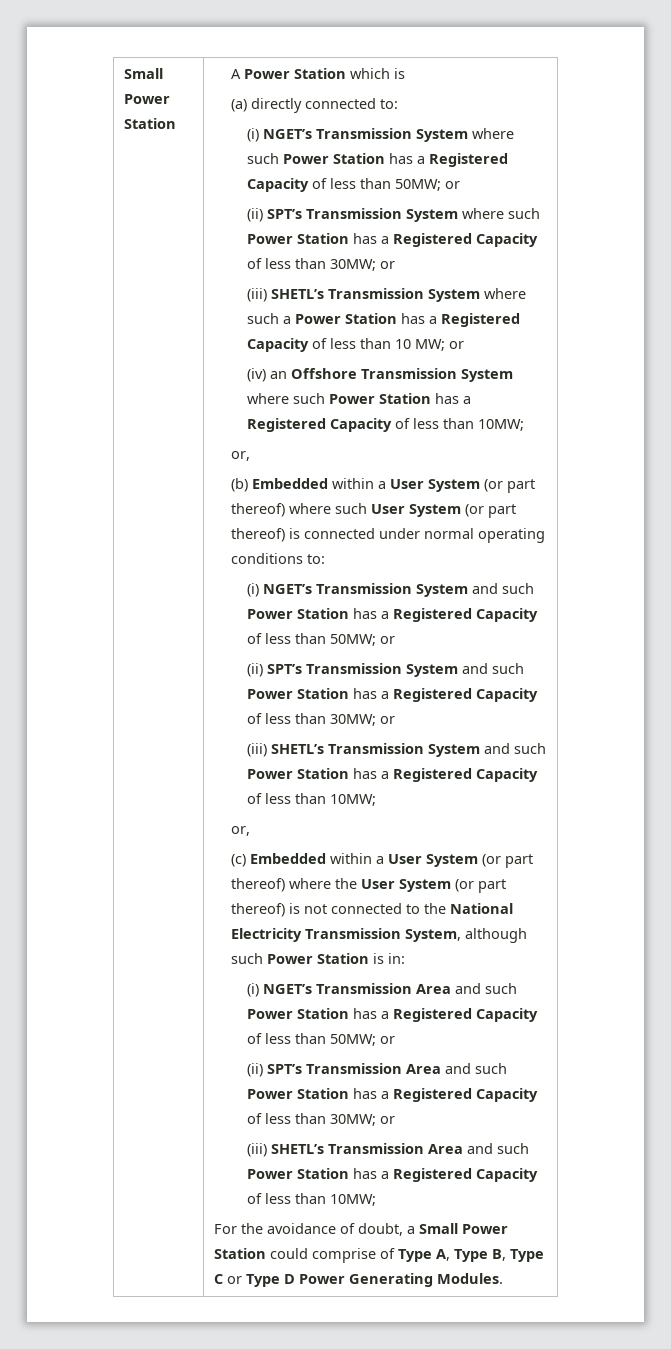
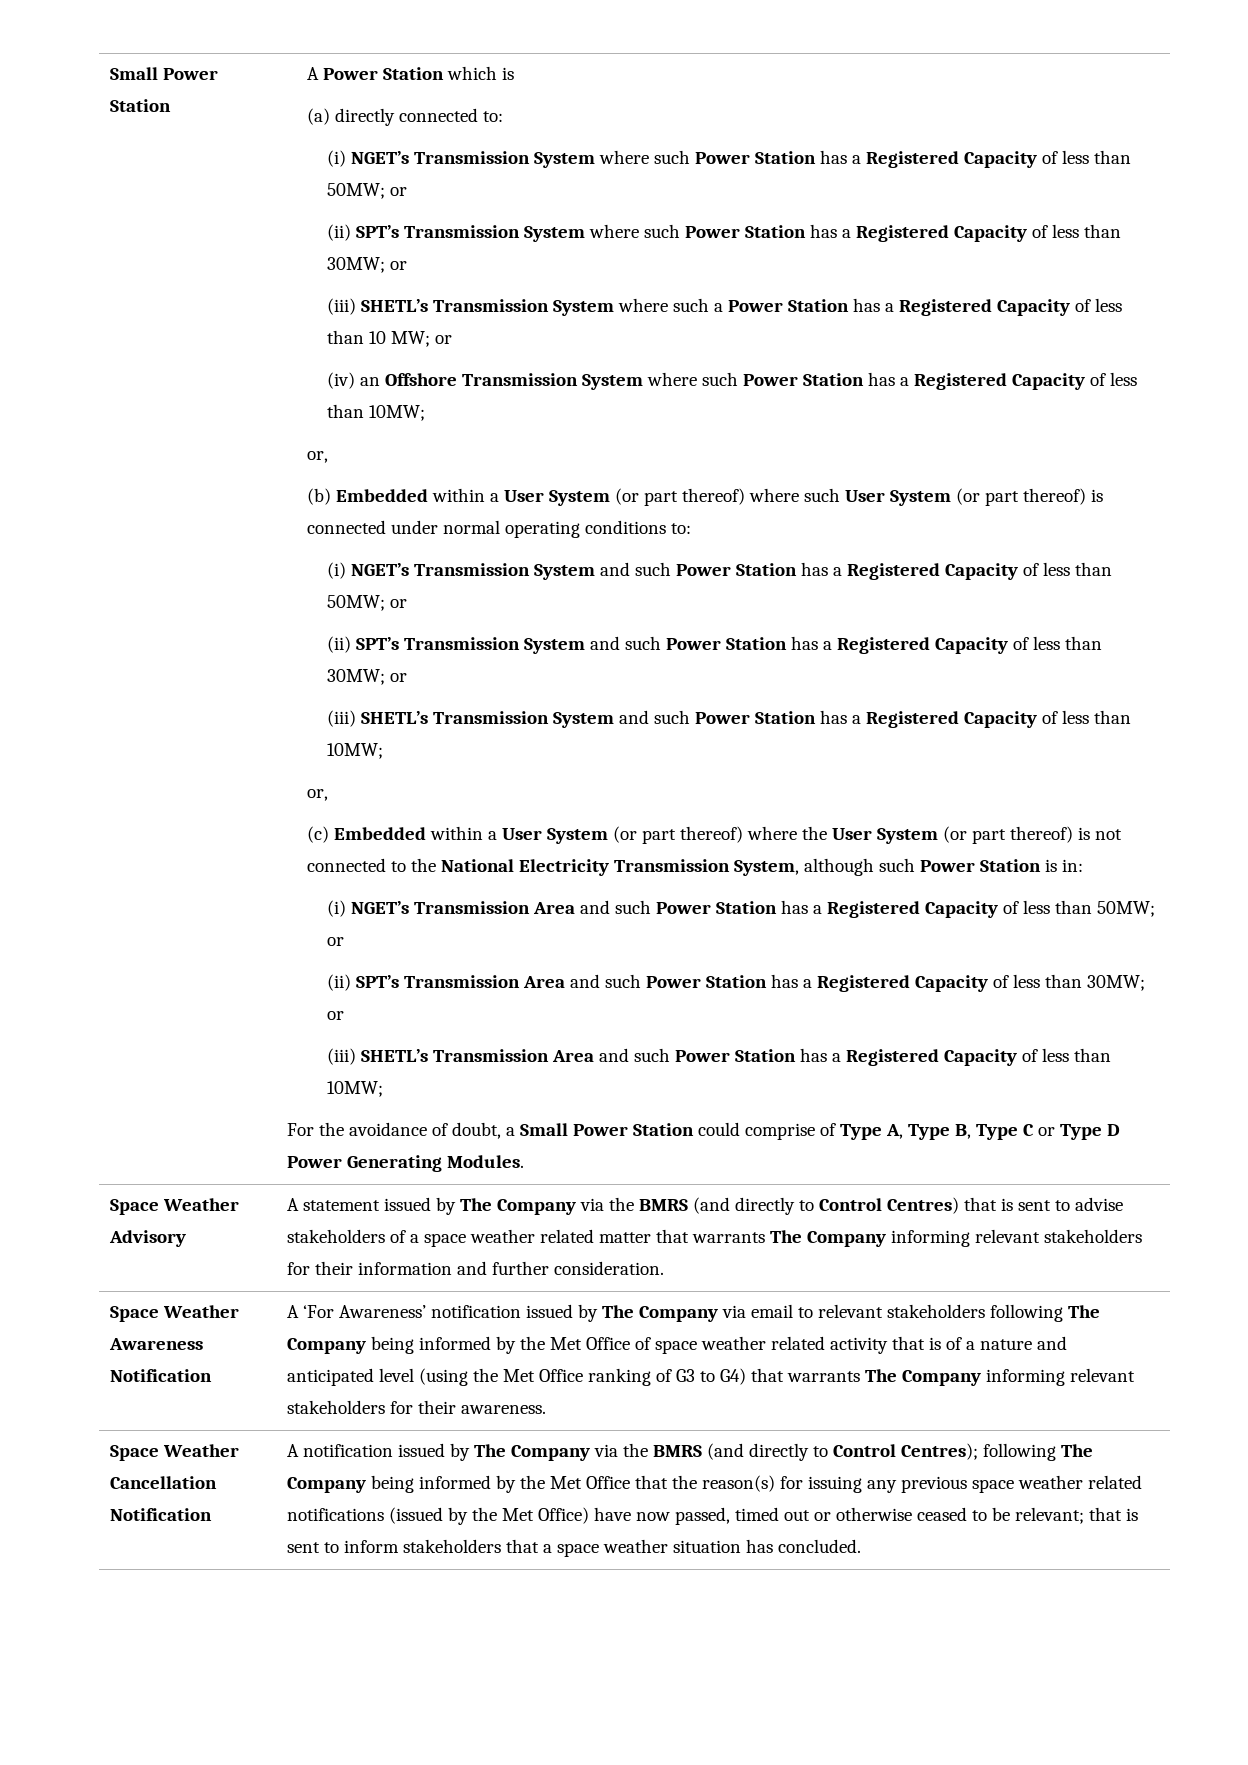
+ Space Weather Advisory | A statement issued by The Company via the BMRS (and directly to Control Centres) that is sent to advise stakeholders of a space weather related matter that warrants The Company informing relevant stakeholders for their information and further consideration.
+ Space Weather Awareness Notification | A ‘For Awareness’ notification issued by The Company via email to relevant stakeholders following The Company being informed by the Met Office of space weather related activity that is of a nature and anticipated level (using the Met Office ranking of G3 to G4) that warrants The Company informing relevant stakeholders for their awareness.
+ Space Weather Cancellation Notification | A notification issued by The Company via the BMRS (and directly to Control Centres); following The Company being informed by the Met Office that the reason(s) for issuing any previous space weather related notifications (issued by the Met Office) have now passed, timed out or otherwise ceased to be relevant; that is sent to inform stakeholders that a space weather situation has concluded.

